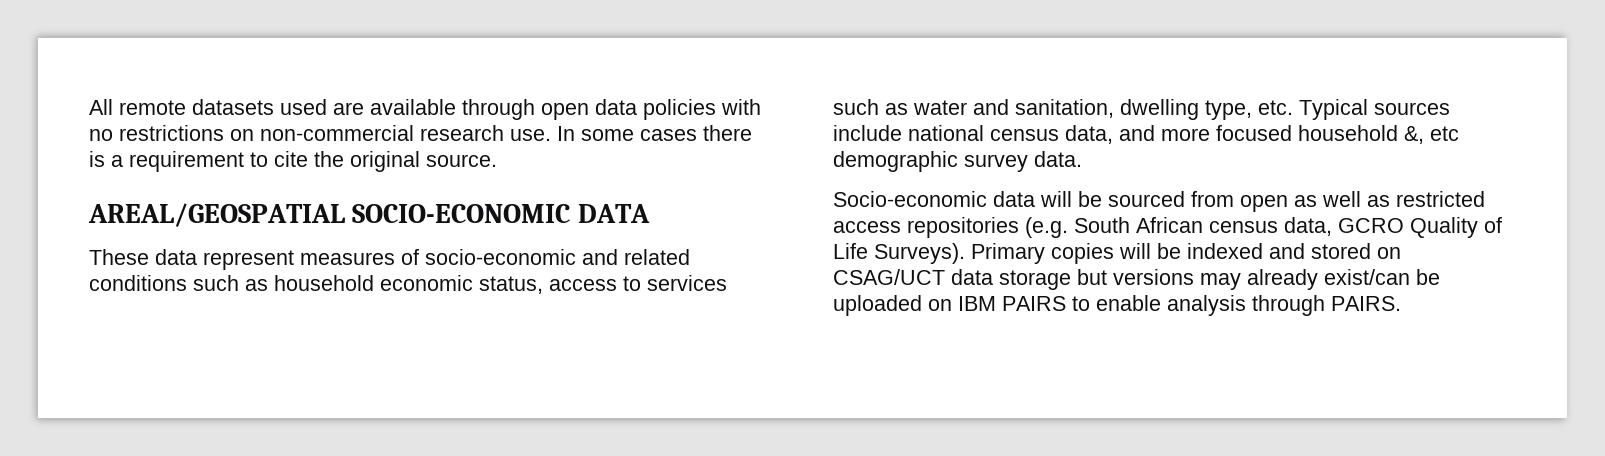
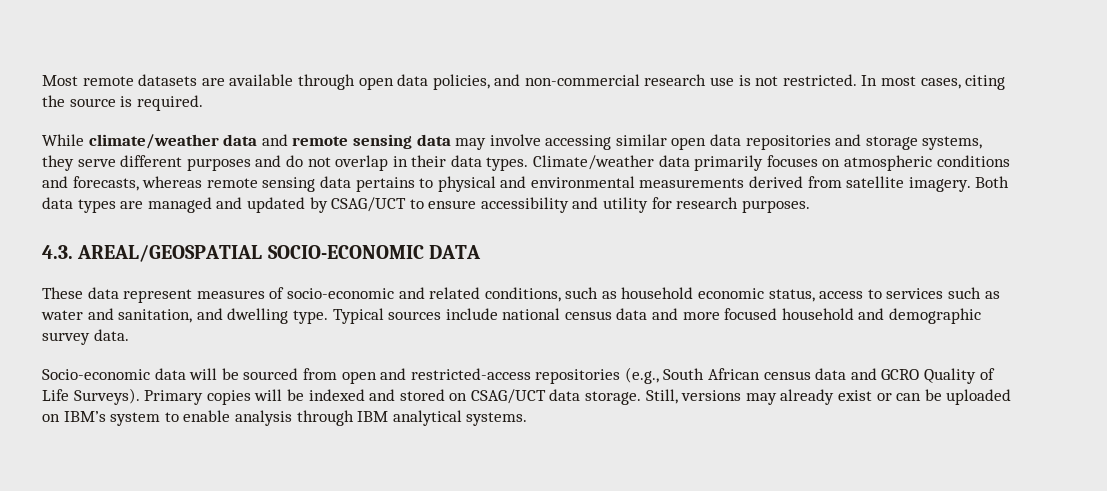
- All remote datasets used are available through open data policies with no restrictions on non-commercial research use. In some cases there is a requirement to cite the original source.
- AREAL/GEOSPATIAL SOCIO-ECONOMIC DATA
+ Most remote datasets are available through open data policies, and non-commercial research use is not restricted. In most cases, citing the source is required.
+ While climate/weather data and remote sensing data may involve accessing similar open data repositories and storage systems, they serve different purposes and do not overlap in their data types. Climate/weather data primarily focuses on atmospheric conditions and forecasts, whereas remote sensing data pertains to physical and environmental measurements derived from satellite imagery. Both data types are managed and updated by CSAG/UCT to ensure accessibility and utility for research purposes.
+ 4.3. AREAL/GEOSPATIAL SOCIO-ECONOMIC DATA
- These data represent measures of socio-economic and related conditions such as household economic status, access to services such as water and sanitation, dwelling type, etc. Typical sources include national census data, and more focused household &, etc demographic survey data.
+ These data represent measures of socio-economic and related conditions, such as household economic status, access to services such as water and sanitation, and dwelling type. Typical sources include national census data and more focused household and demographic survey data.
- Socio-economic data will be sourced from open as well as restricted access repositories (e.g. South African census data, GCRO Quality of Life Surveys).
+ Socio-economic data will be sourced from open and restricted-access repositories (e.g., South African census data and GCRO Quality of Life Surveys).
- Primary copies will be indexed and stored on CSAG/UCT data storage but versions may already exist/can be uploaded on IBM PAIRS to enable analysis through PAIRS.
+ Primary copies will be indexed and stored on CSAG/UCT data storage. Still, versions may already exist or can be uploaded on IBM’s system to enable analysis through IBM analytical systems.

